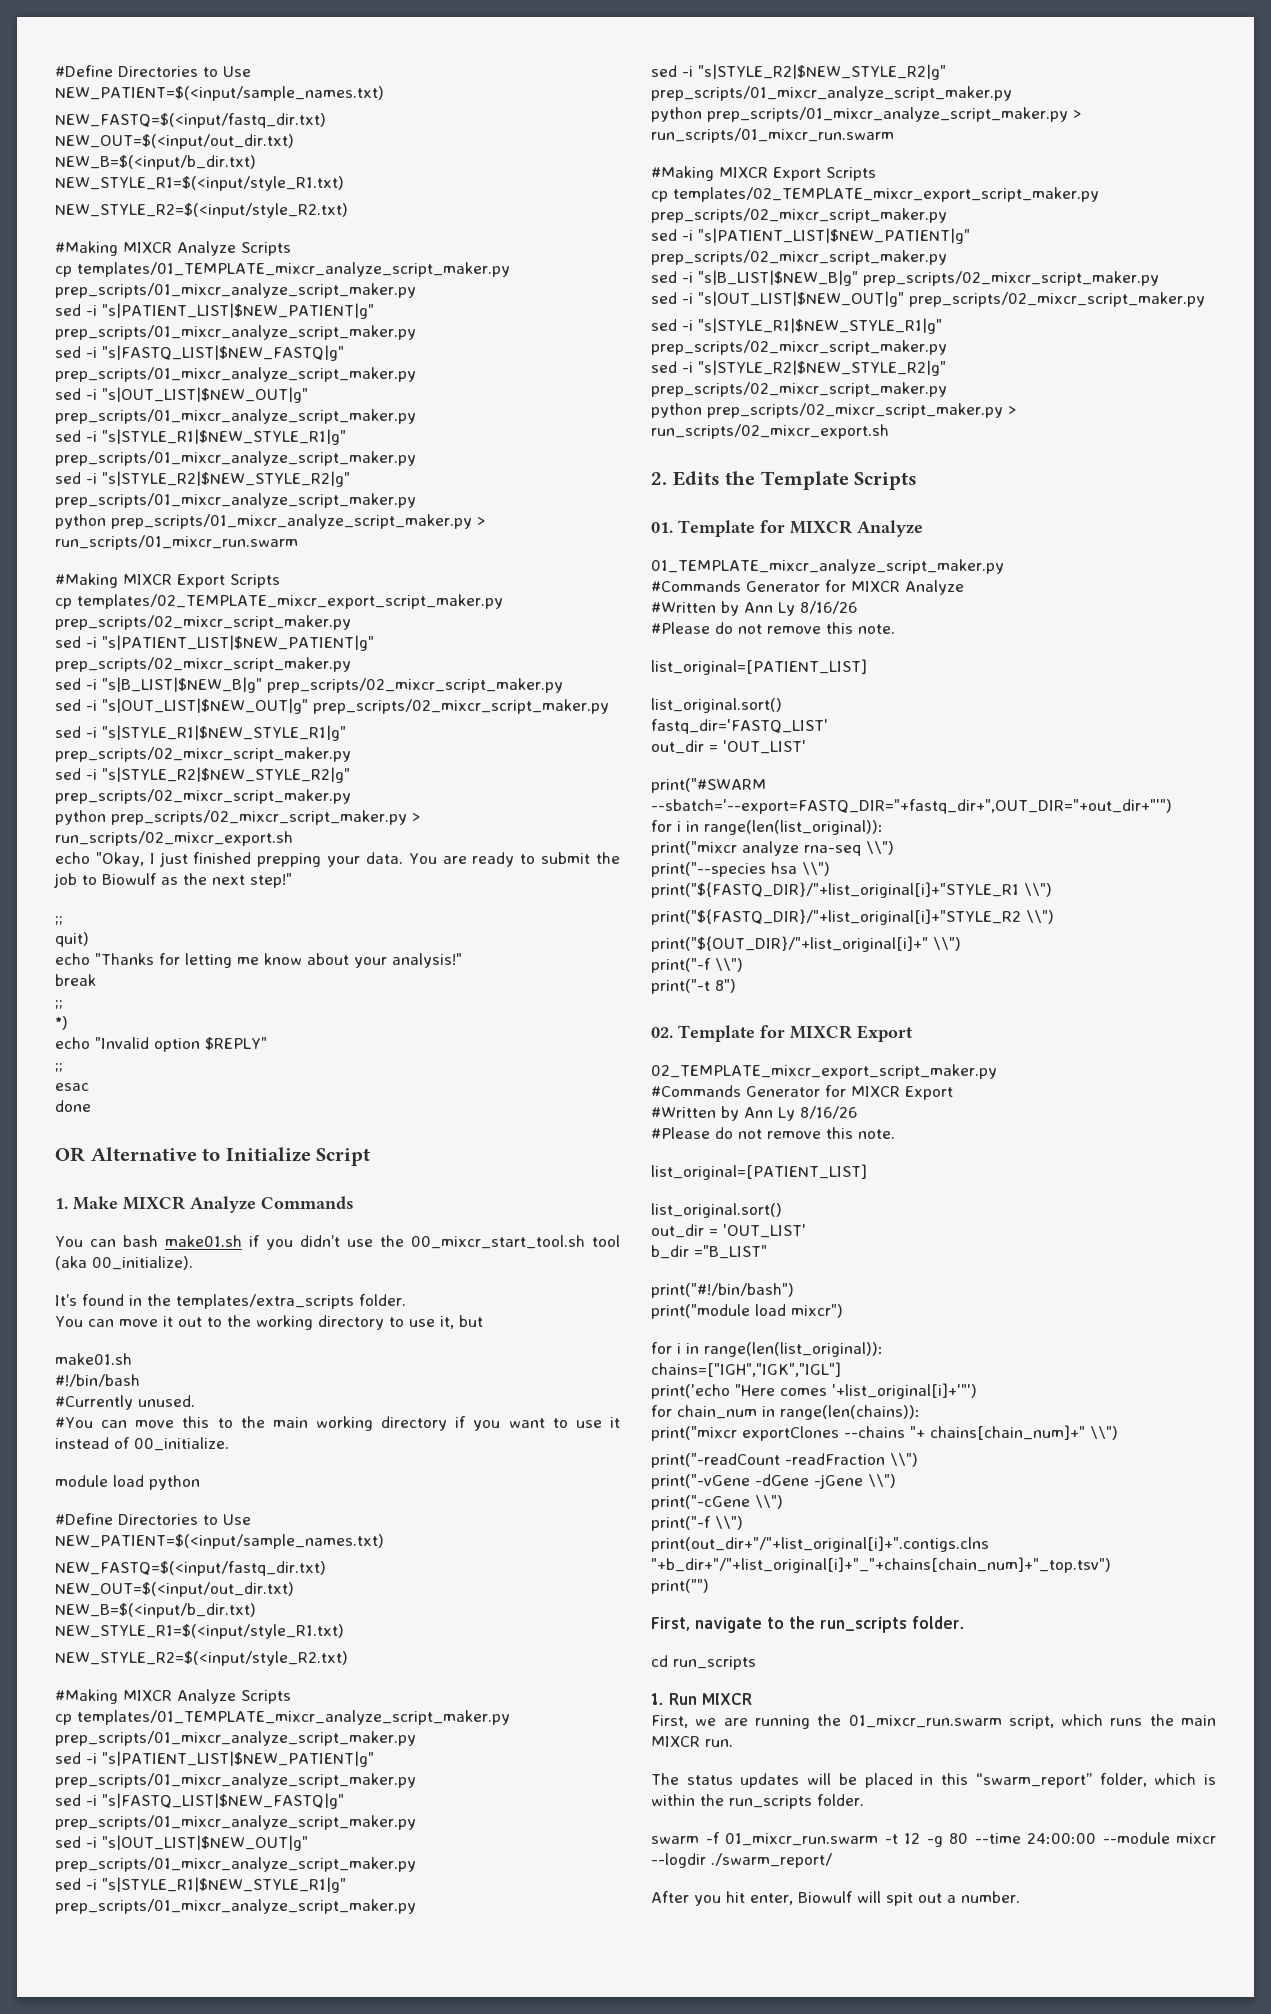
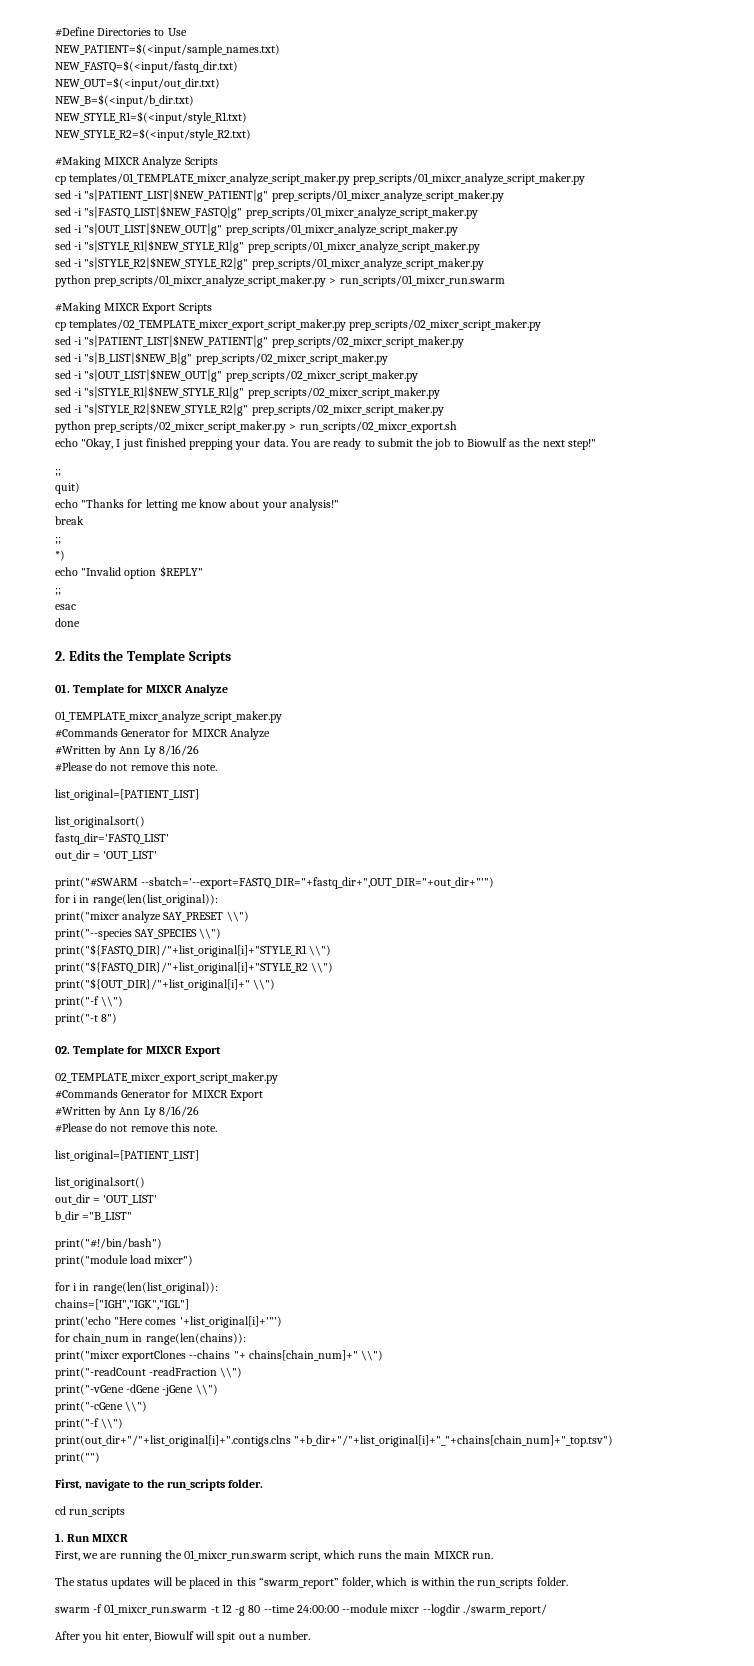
- OR Alternative to Initialize Script
- 1. Make MIXCR Analyze Commands
- You can bash make01.sh if you didn’t use the 00_mixcr_start_tool.sh tool (aka 00_initialize).
- It’s found in the templates/extra_scripts folder.
- You can move it out to the working directory to use it, but
- make01.sh
- #!/bin/bash
- #Currently unused.
- #You can move this to the main working directory if you want to use it instead of 00_initialize.
- module load python
- #Define Directories to Use
- NEW_PATIENT=$(<input/sample_names.txt)
- NEW_FASTQ=$(<input/fastq_dir.txt)
- NEW_OUT=$(<input/out_dir.txt)
- NEW_B=$(<input/b_dir.txt)
- NEW_STYLE_R1=$(<input/style_R1.txt)
- NEW_STYLE_R2=$(<input/style_R2.txt)
- #Making MIXCR Analyze Scripts
- cp templates/01_TEMPLATE_mixcr_analyze_script_maker.py prep_scripts/01_mixcr_analyze_script_maker.py
- sed -i "s|PATIENT_LIST|$NEW_PATIENT|g" prep_scripts/01_mixcr_analyze_script_maker.py
- sed -i "s|FASTQ_LIST|$NEW_FASTQ|g" prep_scripts/01_mixcr_analyze_script_maker.py
- sed -i "s|OUT_LIST|$NEW_OUT|g" prep_scripts/01_mixcr_analyze_script_maker.py
- sed -i "s|STYLE_R1|$NEW_STYLE_R1|g" prep_scripts/01_mixcr_analyze_script_maker.py
- sed -i "s|STYLE_R2|$NEW_STYLE_R2|g" prep_scripts/01_mixcr_analyze_script_maker.py
- python prep_scripts/01_mixcr_analyze_script_maker.py > run_scripts/01_mixcr_run.swarm
- #Making MIXCR Export Scripts
- cp templates/02_TEMPLATE_mixcr_export_script_maker.py prep_scripts/02_mixcr_script_maker.py
- sed -i "s|PATIENT_LIST|$NEW_PATIENT|g" prep_scripts/02_mixcr_script_maker.py
- sed -i "s|B_LIST|$NEW_B|g" prep_scripts/02_mixcr_script_maker.py
- sed -i "s|OUT_LIST|$NEW_OUT|g" prep_scripts/02_mixcr_script_maker.py
- sed -i "s|STYLE_R1|$NEW_STYLE_R1|g" prep_scripts/02_mixcr_script_maker.py
- sed -i "s|STYLE_R2|$NEW_STYLE_R2|g" prep_scripts/02_mixcr_script_maker.py
- python prep_scripts/02_mixcr_script_maker.py > run_scripts/02_mixcr_export.sh
- print("mixcr analyze rna-seq \\")
+ print("mixcr analyze SAY_PRESET \\")
- print("--species hsa \\")
+ print("--species SAY_SPECIES \\")

